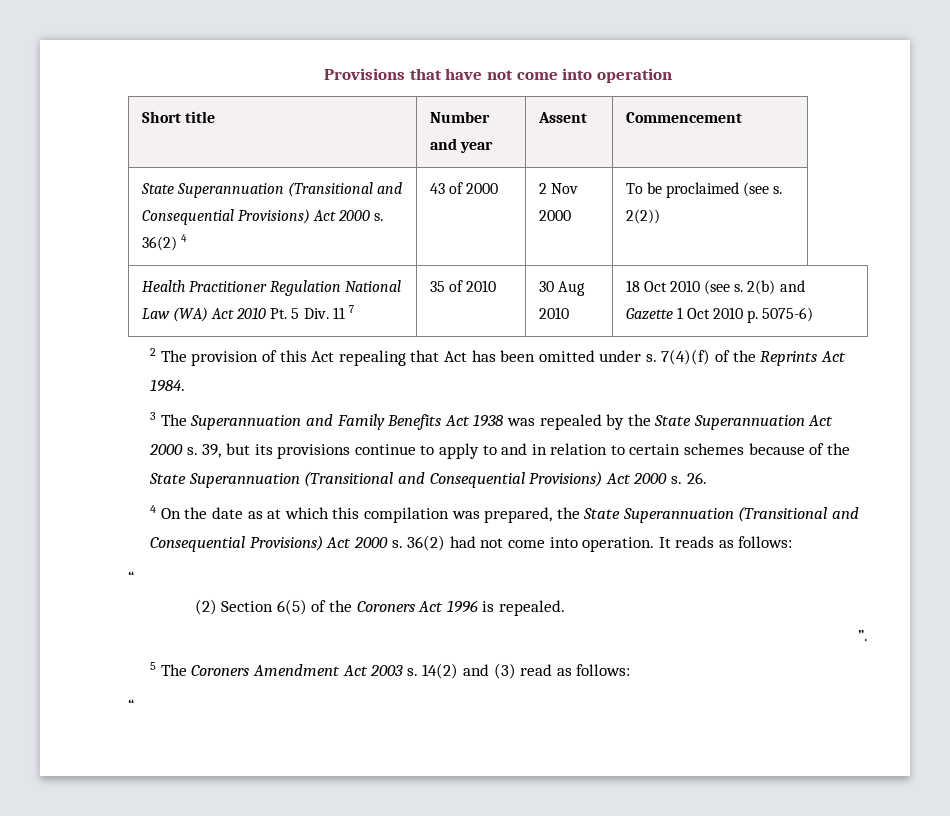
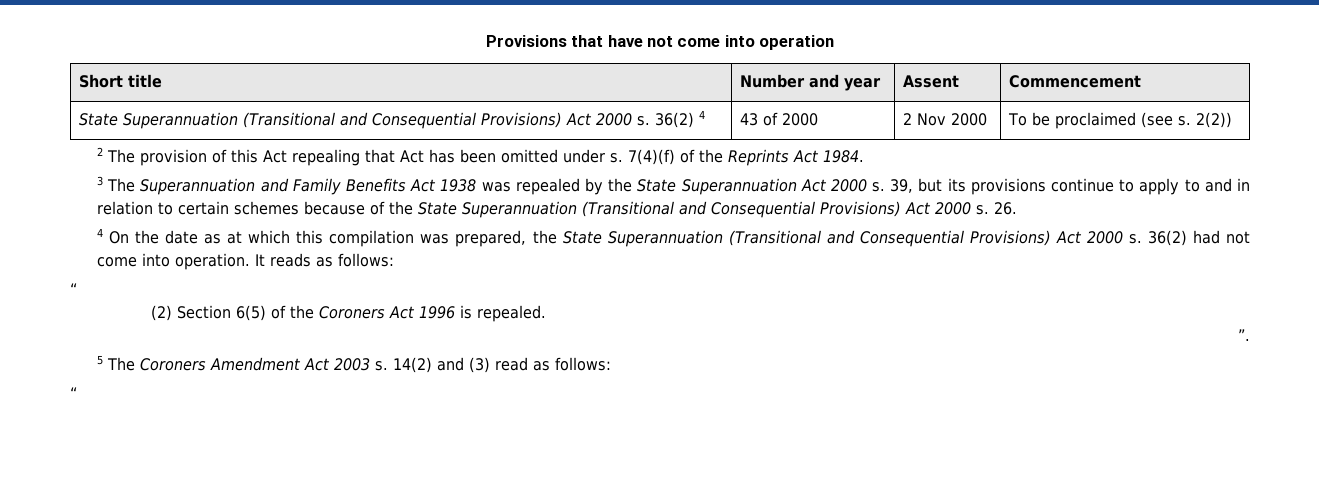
- Health Practitioner Regulation National Law (WA) Act 2010 Pt. 5 Div. 11 7 | 35 of 2010 | 30 Aug 2010 | 18 Oct 2010 (see s. 2(b) and Gazette 1 Oct 2010 p. 5075-6)

